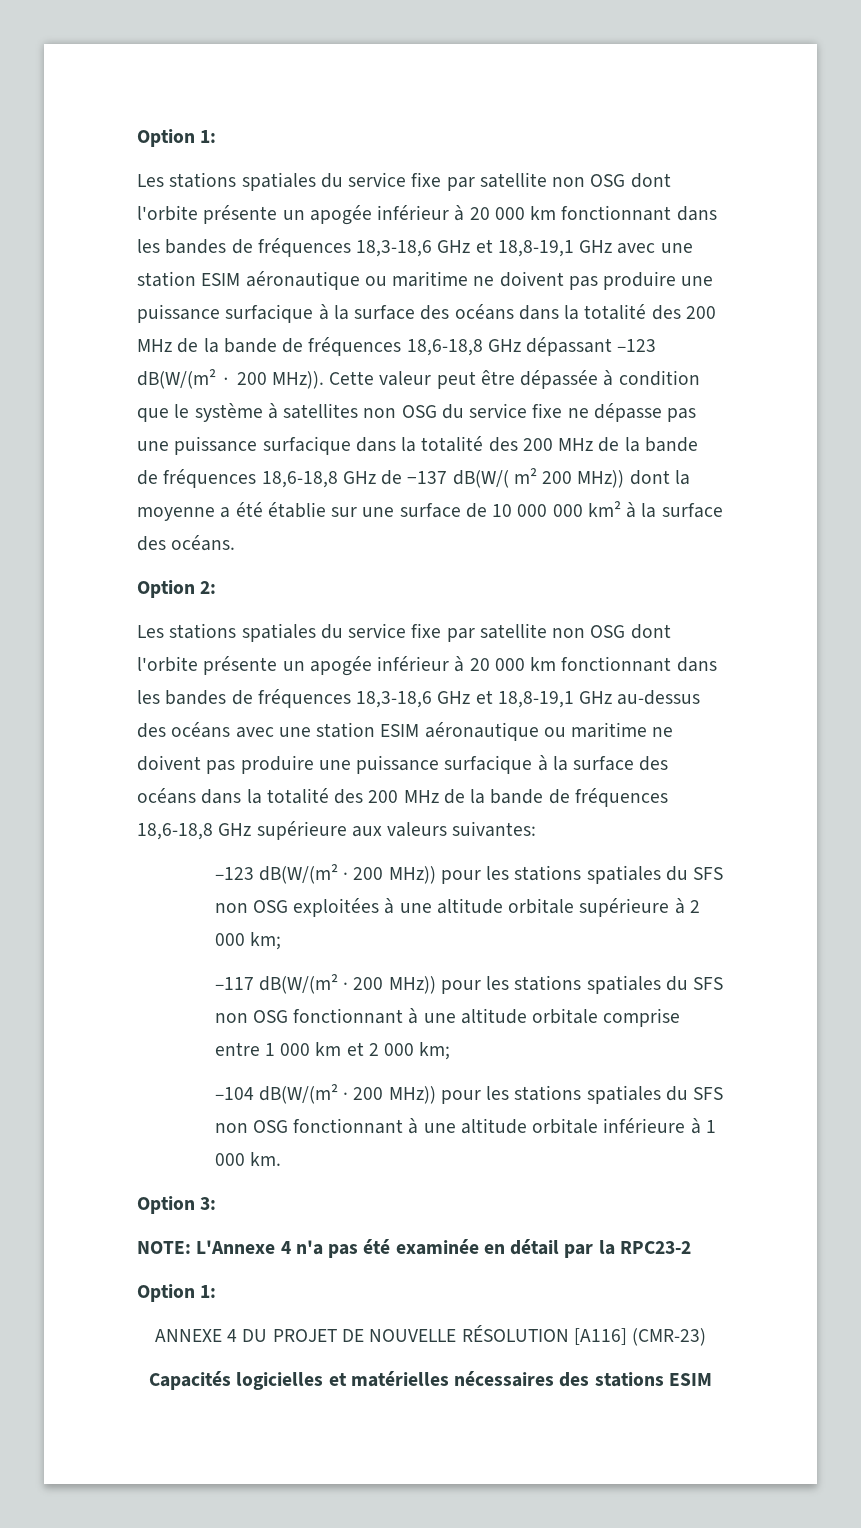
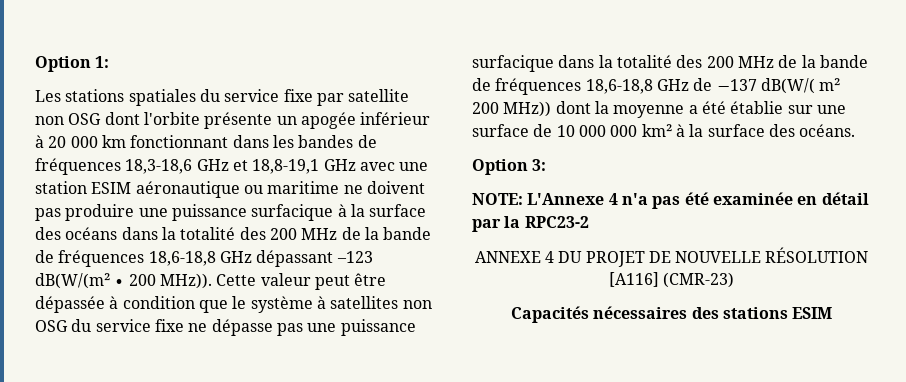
- Option 2:
- Les stations spatiales du service fixe par satellite non OSG dont l'orbite présente un apogée inférieur à 20 000 km fonctionnant dans les bandes de fréquences 18,3-18,6 GHz et 18,8-19,1 GHz au-dessus des océans avec une station ESIM aéronautique ou maritime ne doivent pas produire une puissance surfacique à la surface des océans dans la totalité des 200 MHz de la bande de fréquences 18,6-18,8 GHz supérieure aux valeurs suivantes:
- –123 dB(W/(m² · 200 MHz)) pour les stations spatiales du SFS non OSG exploitées à une altitude orbitale supérieure à 2 000 km;
- –117 dB(W/(m² · 200 MHz)) pour les stations spatiales du SFS non OSG fonctionnant à une altitude orbitale comprise entre 1 000 km et 2 000 km;
- –104 dB(W/(m² · 200 MHz)) pour les stations spatiales du SFS non OSG fonctionnant à une altitude orbitale inférieure à 1 000 km.
  NOTE: L'Annexe 4 n'a pas été examinée en détail par la RPC23-2
- Option 1:
- Capacités logicielles et matérielles nécessaires des stations ESIM
+ Capacités nécessaires des stations ESIM

